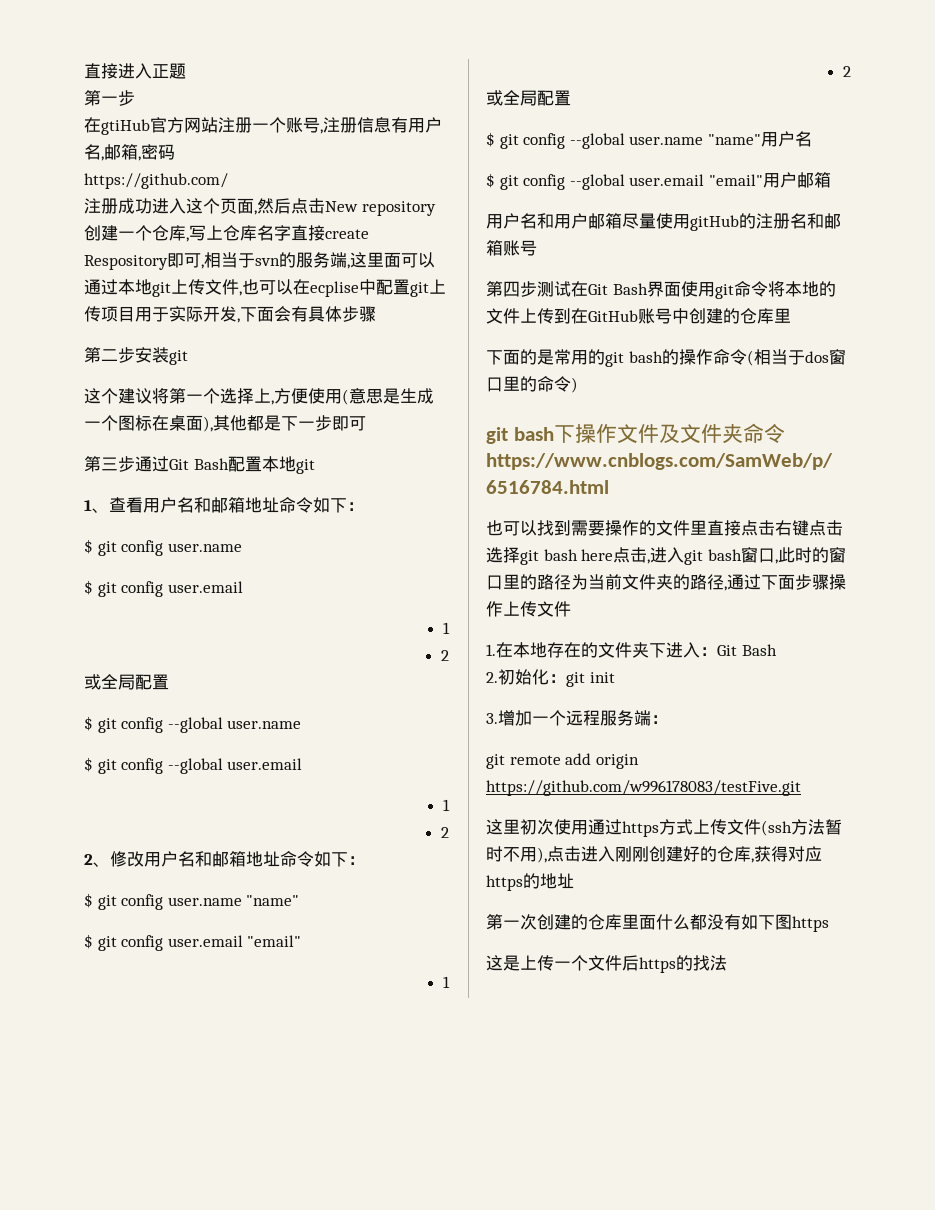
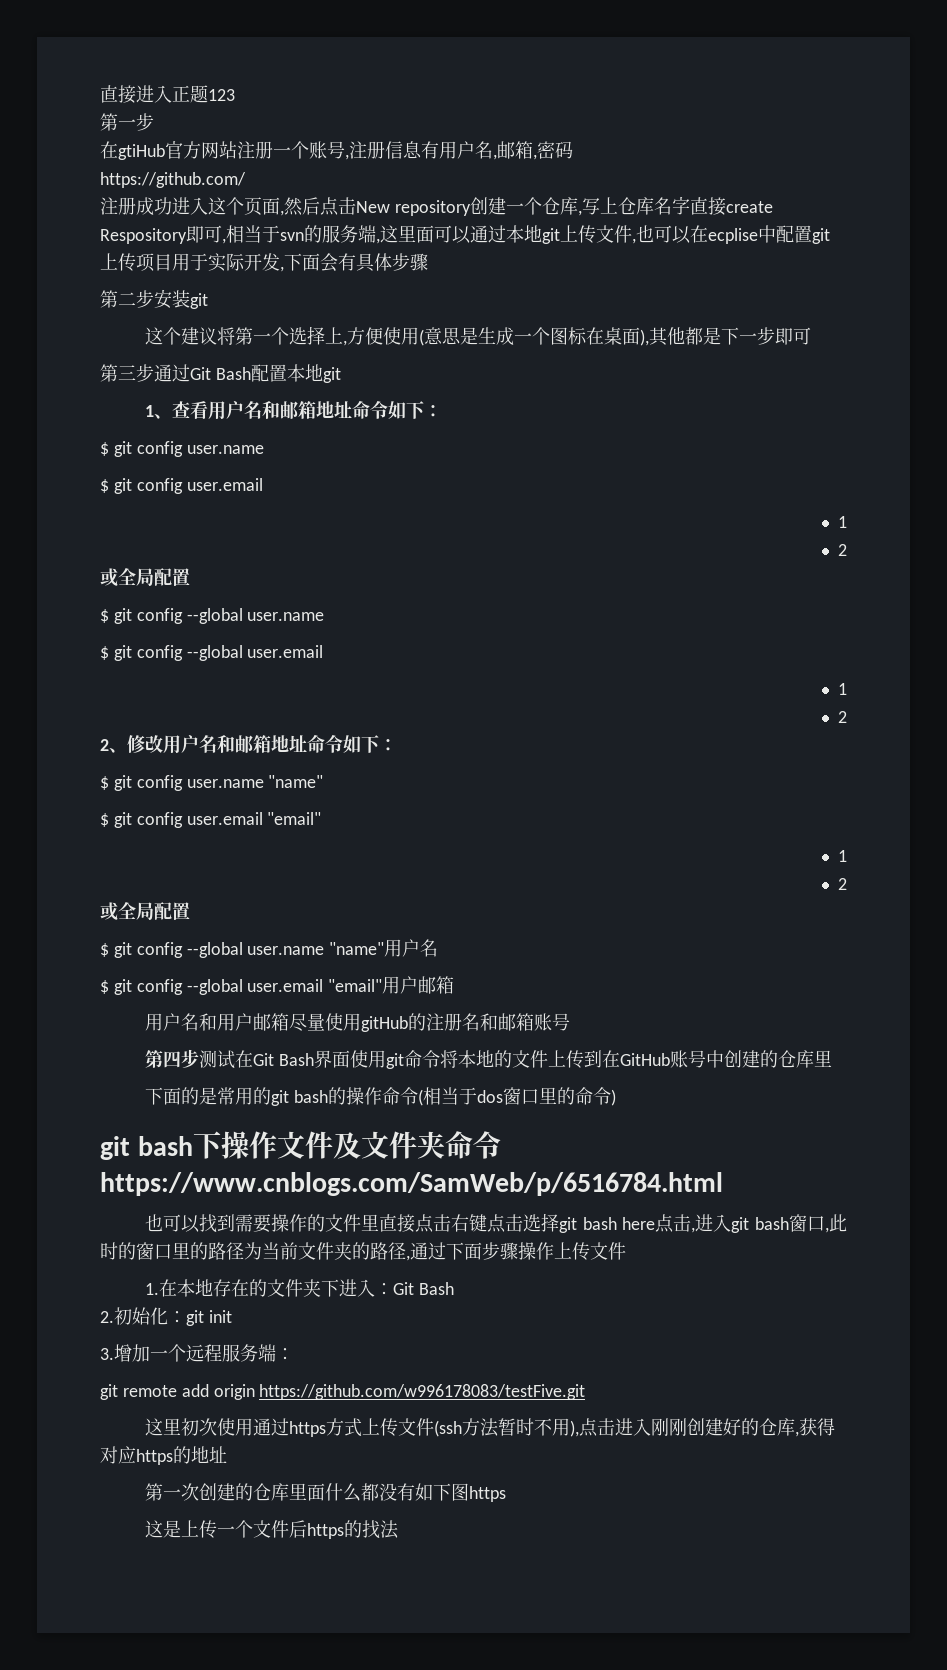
- 直接进入正题
+ 直接进入正题123

